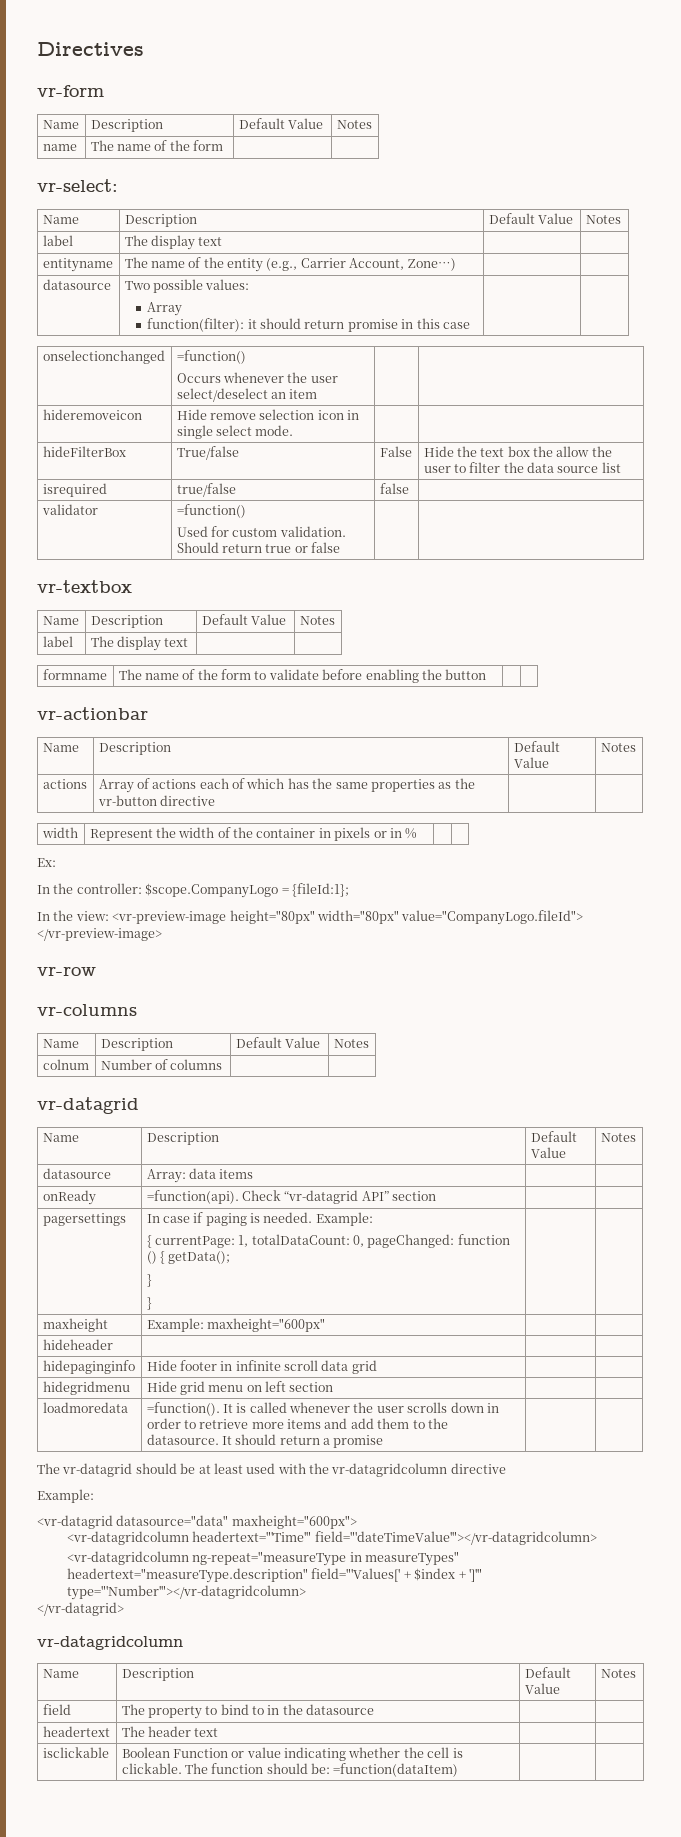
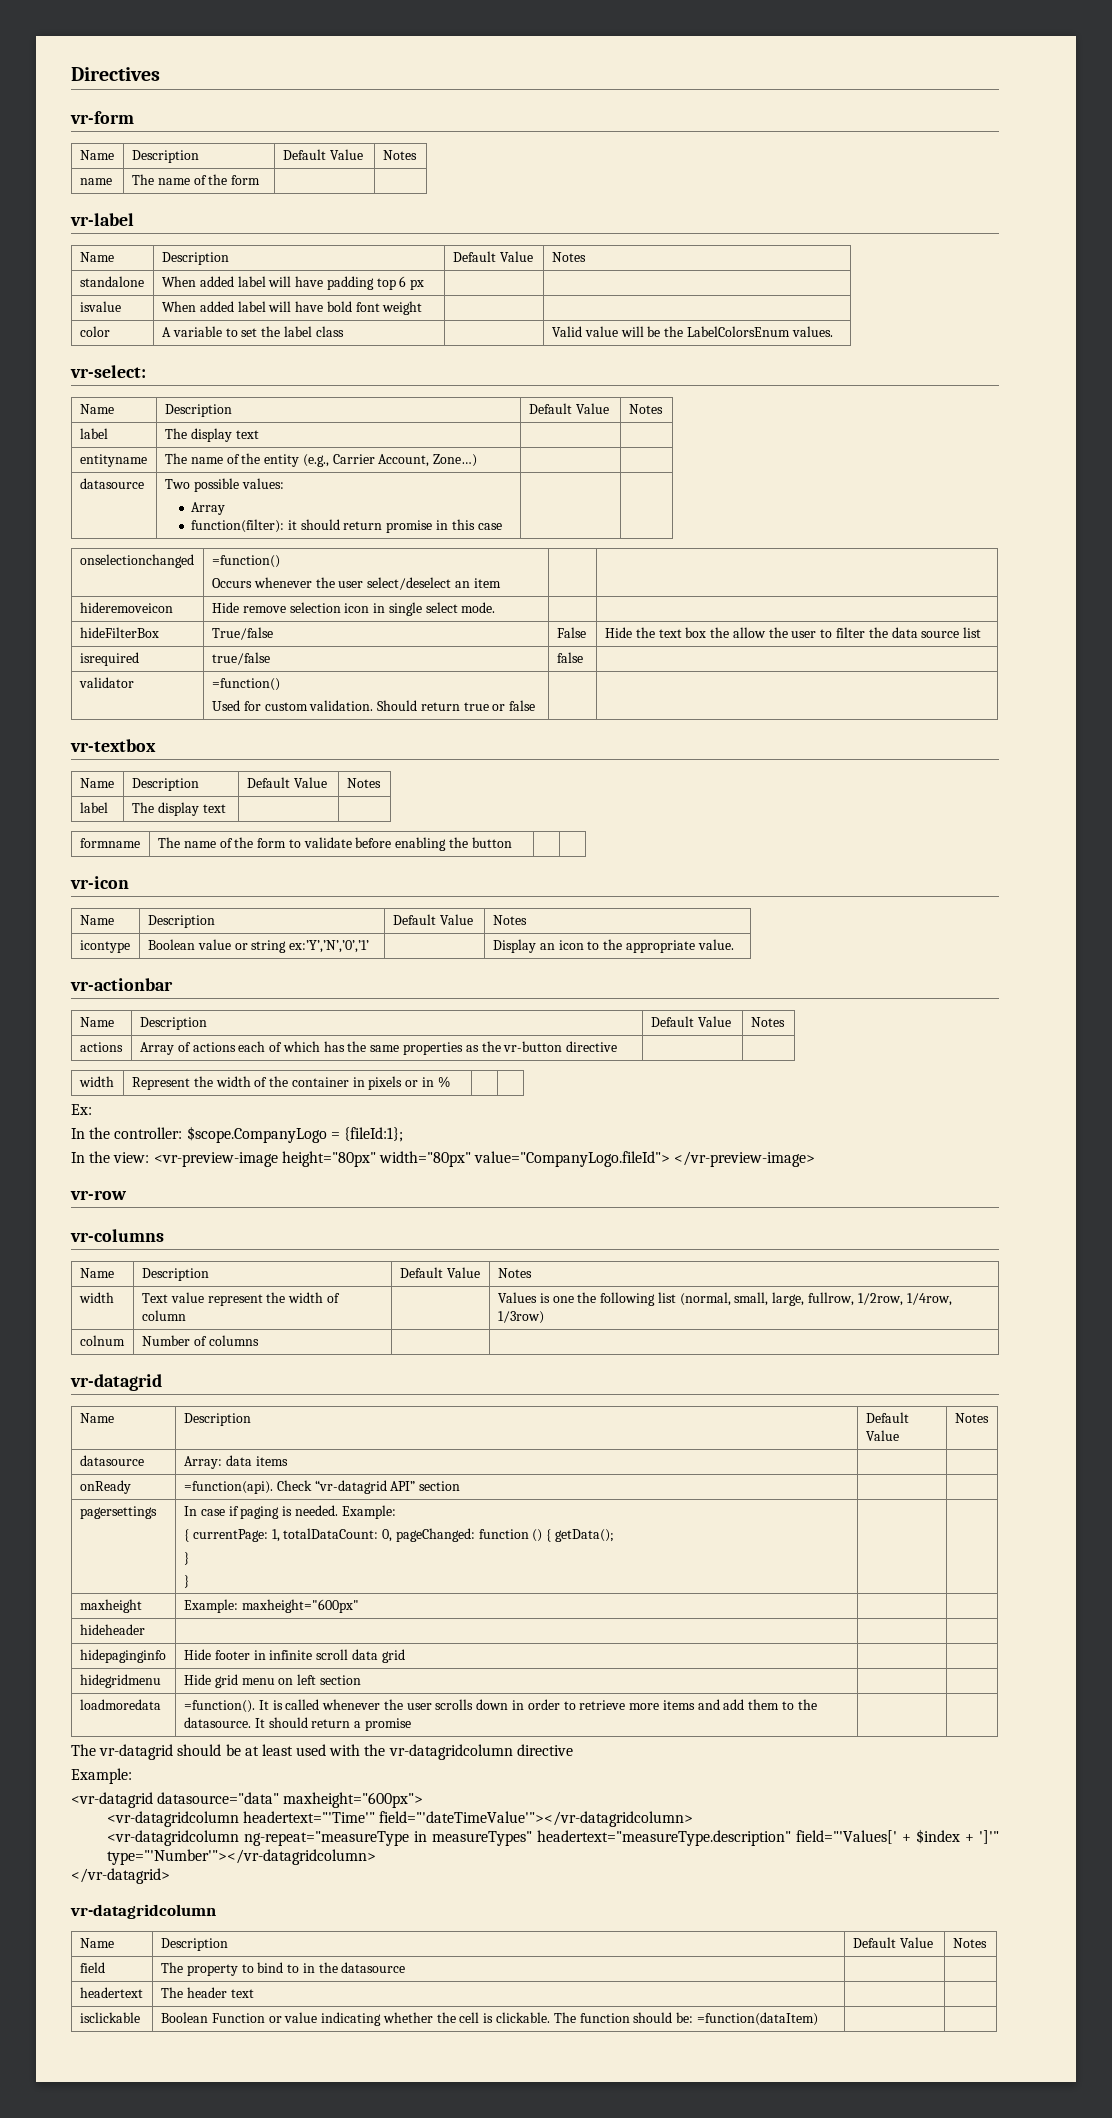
+ vr-label
+ Name | Description | Default Value | Notes
+ standalone | When added label will have padding top 6 px | |
+ isvalue | When added label will have bold font weight | |
+ color | A variable to set the label class | | Valid value will be the LabelColorsEnum values.
+ vr-icon
+ Name | Description | Default Value | Notes
+ icontype | Boolean value or string ex:’Y’,’N’,’0’,’1’ | | Display an icon to the appropriate value.
+ width | Text value represent the width of column | | Values is one the following list (normal, small, large, fullrow, 1/2row, 1/4row, 1/3row)

